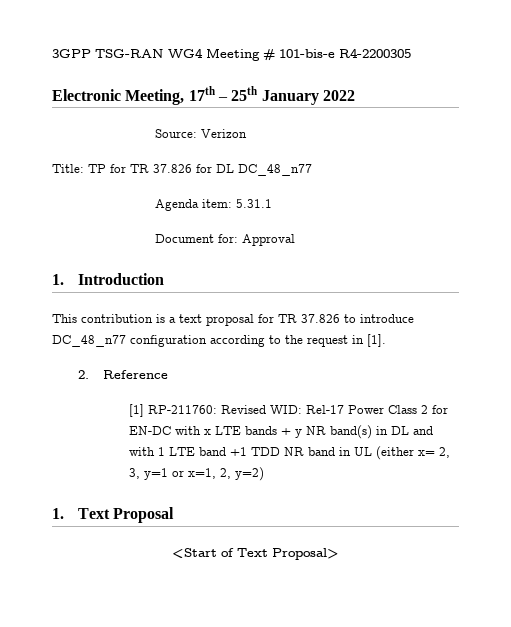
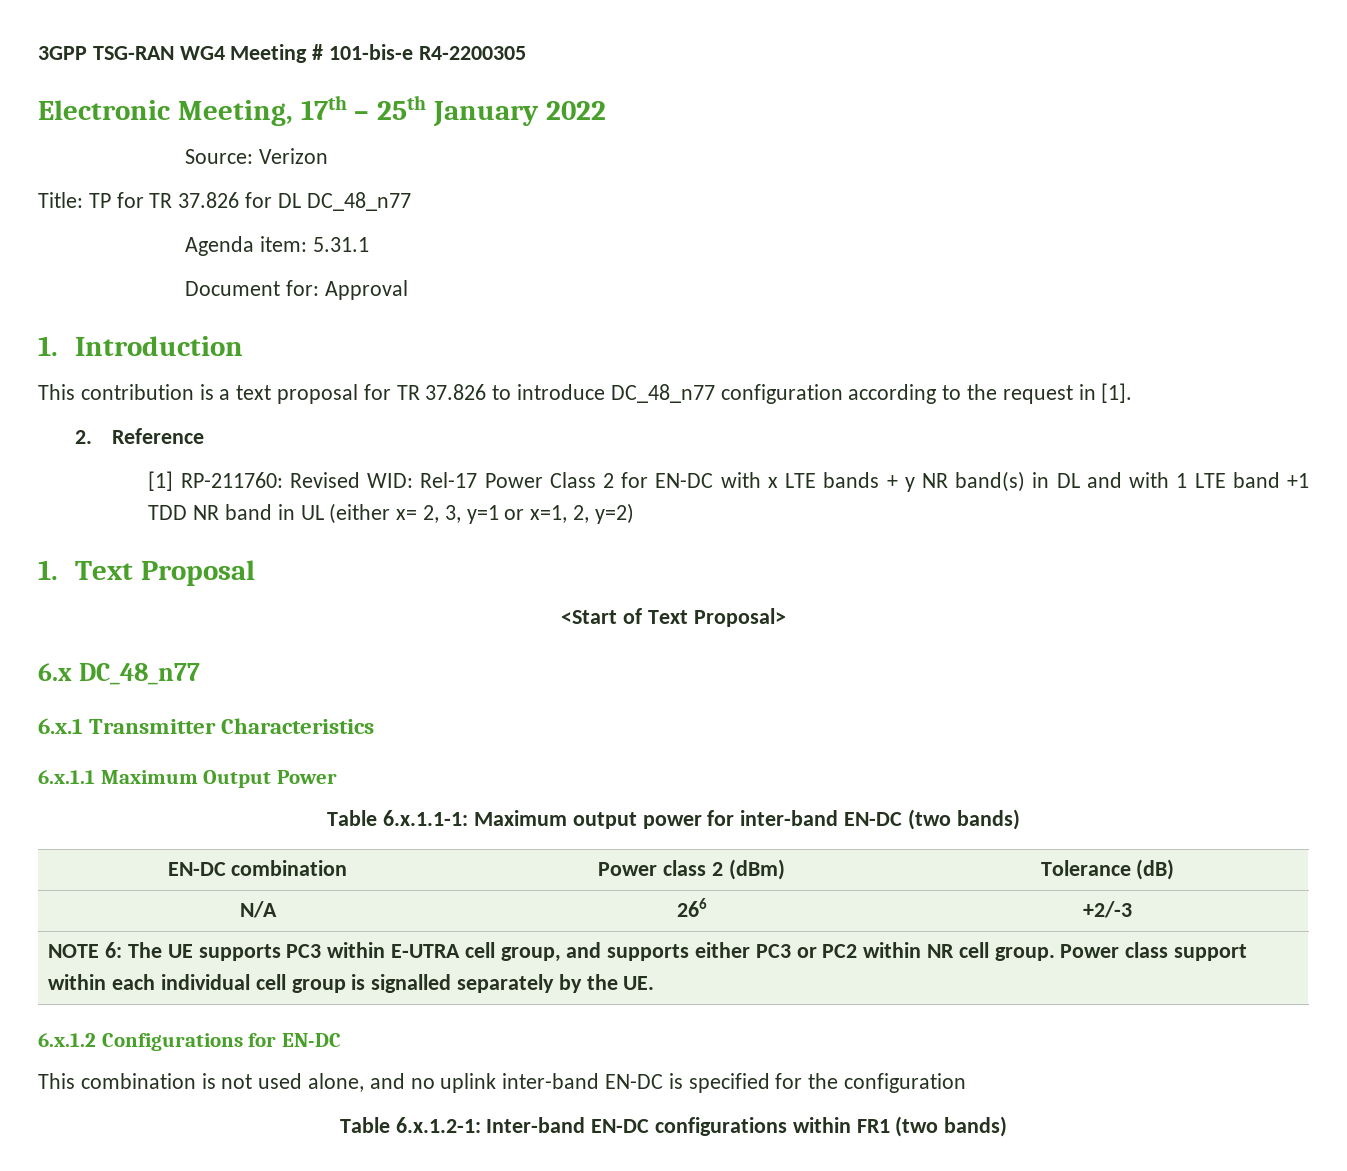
+ 6.x DC_48_n77
+ 6.x.1 Transmitter Characteristics
+ 6.x.1.1 Maximum Output Power
+ Table 6.x.1.1-1: Maximum output power for inter-band EN-DC (two bands)
+ EN-DC combination | Power class 2 (dBm) | Tolerance (dB)
+ N/A | 266 | +2/-3
+ NOTE 6: The UE supports PC3 within E-UTRA cell group, and supports either PC3 or PC2 within NR cell group. Power class support within each individual cell group is signalled separately by the UE.
+ 6.x.1.2 Configurations for EN-DC
+ This combination is not used alone, and no uplink inter-band EN-DC is specified for the configuration
+ Table 6.x.1.2-1: Inter-band EN-DC configurations within FR1 (two bands)

